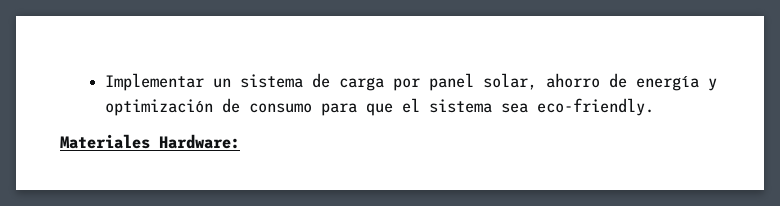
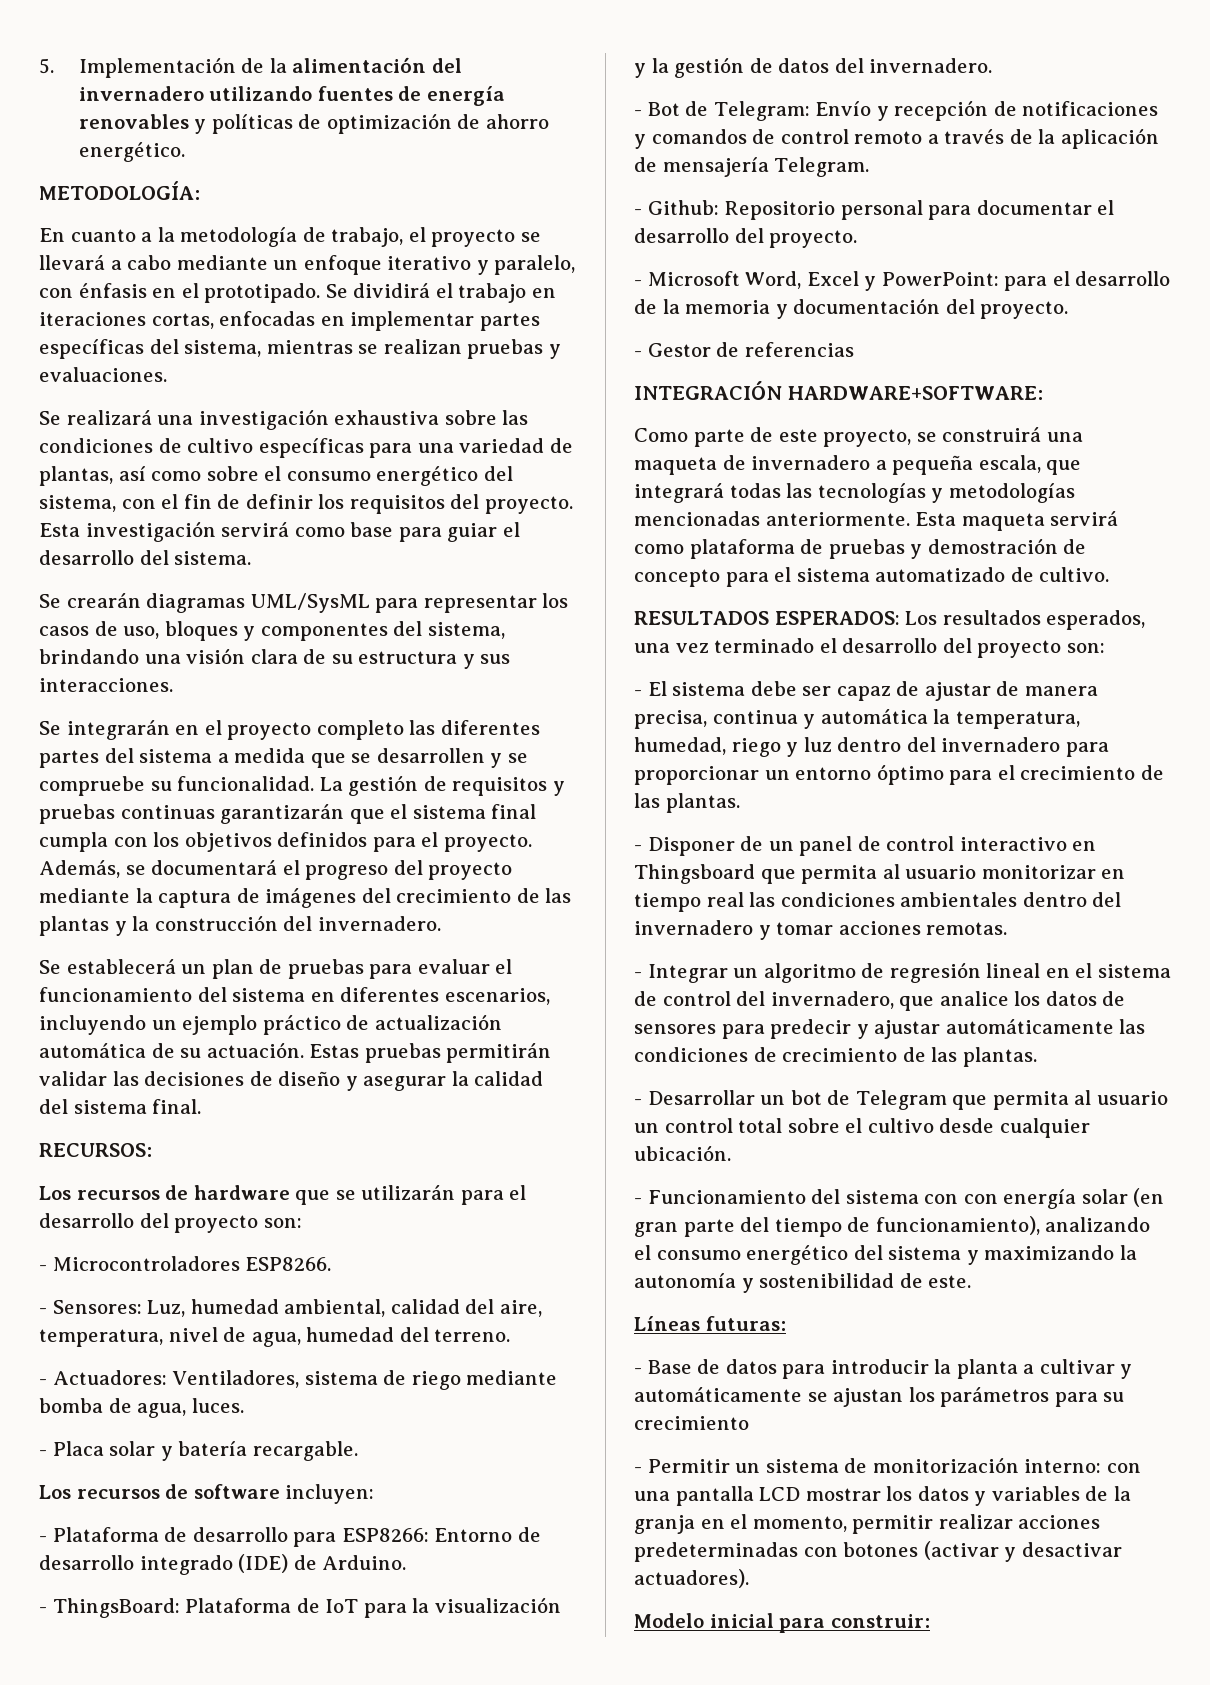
- Implementar un sistema de carga por panel solar, ahorro de energía y optimización de consumo para que el sistema sea eco-friendly.
- Materiales Hardware:
+ 5. Implementación de la alimentación del invernadero utilizando fuentes de energía renovables y políticas de optimización de ahorro energético.
+ METODOLOGÍA:
+ En cuanto a la metodología de trabajo, el proyecto se llevará a cabo mediante un enfoque iterativo y paralelo, con énfasis en el prototipado. Se dividirá el trabajo en iteraciones cortas, enfocadas en implementar partes específicas del sistema, mientras se realizan pruebas y evaluaciones.
+ Se realizará una investigación exhaustiva sobre las condiciones de cultivo específicas para una variedad de plantas, así como sobre el consumo energético del sistema, con el fin de definir los requisitos del proyecto. Esta investigación servirá como base para guiar el desarrollo del sistema.
+ Se crearán diagramas UML/SysML para representar los casos de uso, bloques y componentes del sistema, brindando una visión clara de su estructura y sus interacciones.
+ Se integrarán en el proyecto completo las diferentes partes del sistema a medida que se desarrollen y se compruebe su funcionalidad. La gestión de requisitos y pruebas continuas garantizarán que el sistema final cumpla con los objetivos definidos para el proyecto. Además, se documentará el progreso del proyecto mediante la captura de imágenes del crecimiento de las plantas y la construcción del invernadero.
+ Se establecerá un plan de pruebas para evaluar el funcionamiento del sistema en diferentes escenarios, incluyendo un ejemplo práctico de actualización automática de su actuación. Estas pruebas permitirán validar las decisiones de diseño y asegurar la calidad del sistema final.
+ RECURSOS:
+ Los recursos de hardware que se utilizarán para el desarrollo del proyecto son:
+ - Microcontroladores ESP8266.
+ - Sensores: Luz, humedad ambiental, calidad del aire, temperatura, nivel de agua, humedad del terreno.
+ - Actuadores: Ventiladores, sistema de riego mediante bomba de agua, luces.
+ - Placa solar y batería recargable.
+ Los recursos de software incluyen:
+ - Plataforma de desarrollo para ESP8266: Entorno de desarrollo integrado (IDE) de Arduino.
+ - ThingsBoard: Plataforma de IoT para la visualización y la gestión de datos del invernadero.
+ - Bot de Telegram: Envío y recepción de notificaciones y comandos de control remoto a través de la aplicación de mensajería Telegram.
+ - Github: Repositorio personal para documentar el desarrollo del proyecto.
+ - Microsoft Word, Excel y PowerPoint: para el desarrollo de la memoria y documentación del proyecto.
+ - Gestor de referencias
+ INTEGRACIÓN HARDWARE+SOFTWARE:
+ Como parte de este proyecto, se construirá una maqueta de invernadero a pequeña escala, que integrará todas las tecnologías y metodologías mencionadas anteriormente. Esta maqueta servirá como plataforma de pruebas y demostración de concepto para el sistema automatizado de cultivo.
+ RESULTADOS ESPERADOS: Los resultados esperados, una vez terminado el desarrollo del proyecto son:
+ - El sistema debe ser capaz de ajustar de manera precisa, continua y automática la temperatura, humedad, riego y luz dentro del invernadero para proporcionar un entorno óptimo para el crecimiento de las plantas.
+ - Disponer de un panel de control interactivo en Thingsboard que permita al usuario monitorizar en tiempo real las condiciones ambientales dentro del invernadero y tomar acciones remotas.
+ - Integrar un algoritmo de regresión lineal en el sistema de control del invernadero, que analice los datos de sensores para predecir y ajustar automáticamente las condiciones de crecimiento de las plantas.
+ - Desarrollar un bot de Telegram que permita al usuario un control total sobre el cultivo desde cualquier ubicación.
+ - Funcionamiento del sistema con con energía solar (en gran parte del tiempo de funcionamiento), analizando el consumo energético del sistema y maximizando la autonomía y sostenibilidad de este.
+ Líneas futuras:
+ - Base de datos para introducir la planta a cultivar y automáticamente se ajustan los parámetros para su crecimiento
+ - Permitir un sistema de monitorización interno: con una pantalla LCD mostrar los datos y variables de la granja en el momento, permitir realizar acciones predeterminadas con botones (activar y desactivar actuadores).
+ Modelo inicial para construir:

